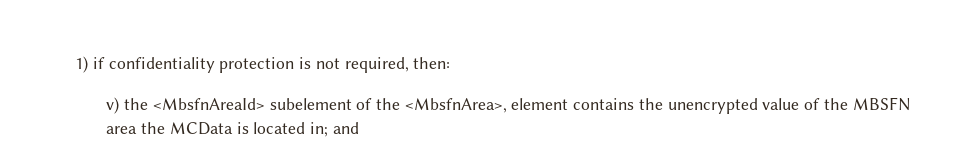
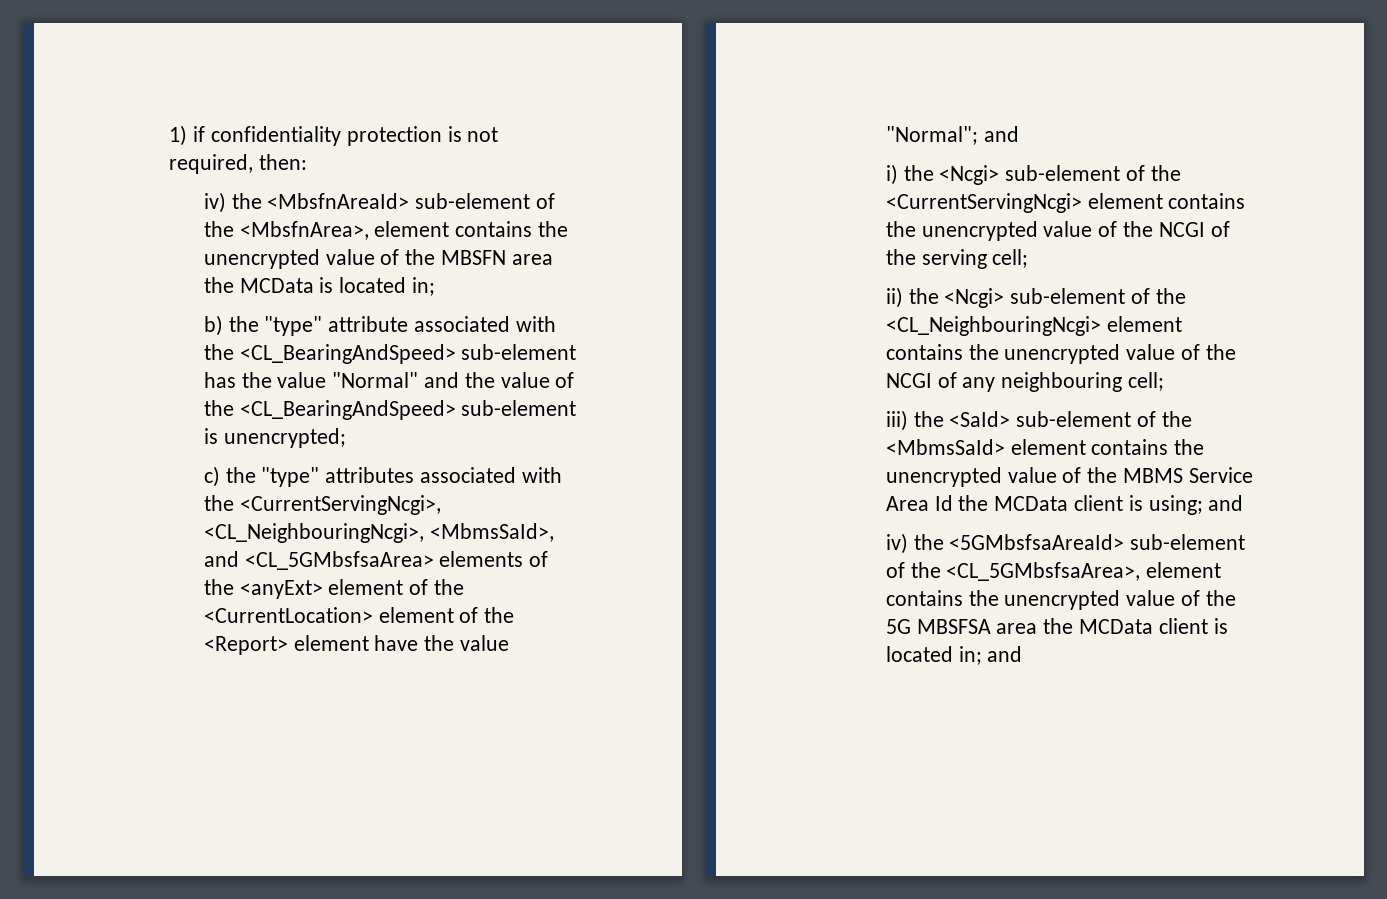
- v) the <MbsfnAreaId> subelement of the <MbsfnArea>, element contains the unencrypted value of the MBSFN area the MCData is located in; and
+ iv) the <MbsfnAreaId> sub-element of the <MbsfnArea>, element contains the unencrypted value of the MBSFN area the MCData is located in;
+ b) the "type" attribute associated with the <CL_BearingAndSpeed> sub-element has the value "Normal" and the value of the <CL_BearingAndSpeed> sub-element is unencrypted;
+ c) the "type" attributes associated with the <CurrentServingNcgi>, <CL_NeighbouringNcgi>, <MbmsSaId>, and <CL_5GMbsfsaArea> elements of the <anyExt> element of the <CurrentLocation> element of the <Report> element have the value "Normal"; and
+ i) the <Ncgi> sub-element of the <CurrentServingNcgi> element contains the unencrypted value of the NCGI of the serving cell;
+ ii) the <Ncgi> sub-element of the <CL_NeighbouringNcgi> element contains the unencrypted value of the NCGI of any neighbouring cell;
+ iii) the <SaId> sub-element of the <MbmsSaId> element contains the unencrypted value of the MBMS Service Area Id the MCData client is using; and
+ iv) the <5GMbsfsaAreaId> sub-element of the <CL_5GMbsfsaArea>, element contains the unencrypted value of the 5G MBSFSA area the MCData client is located in; and

